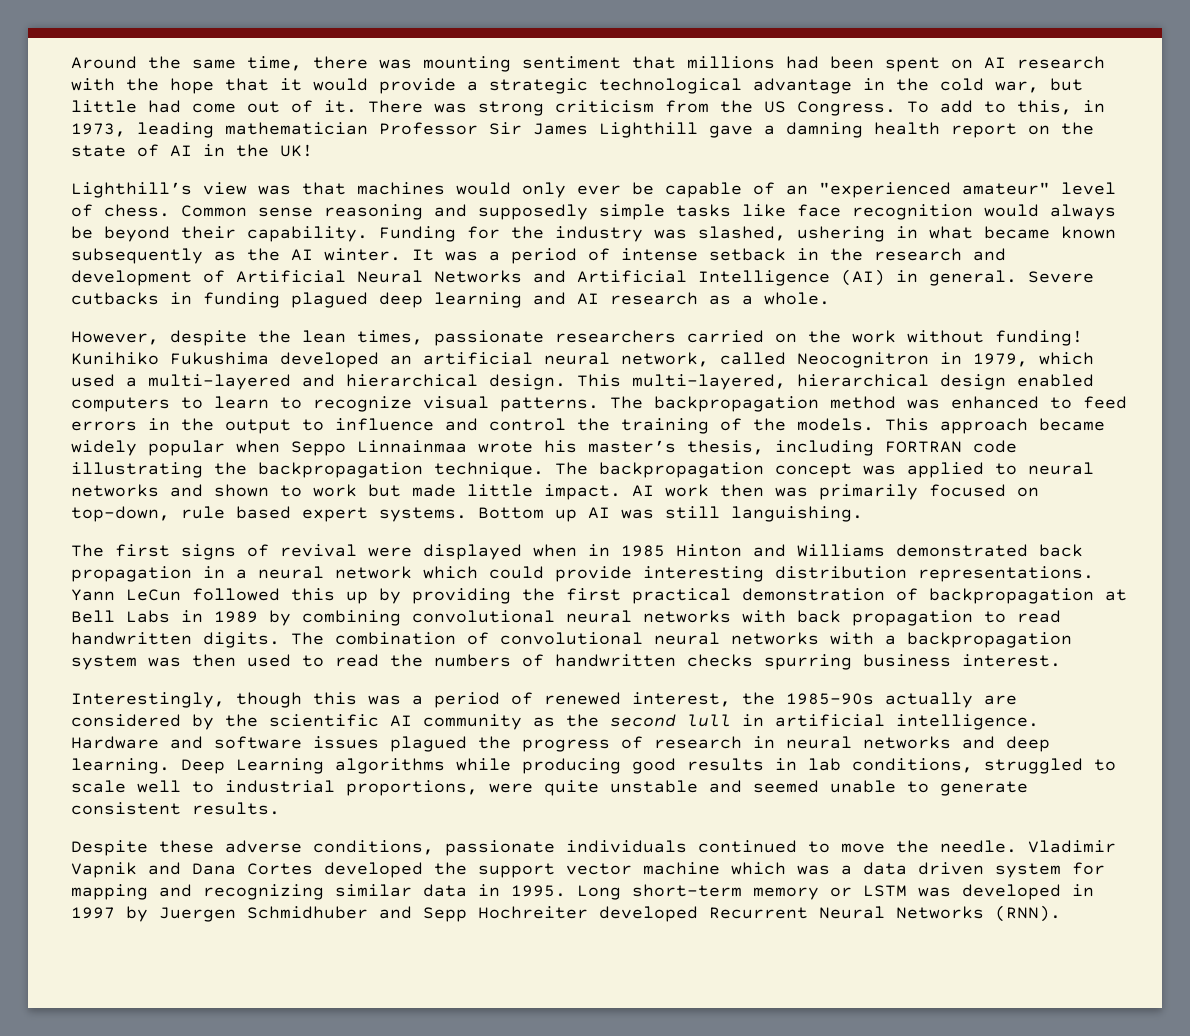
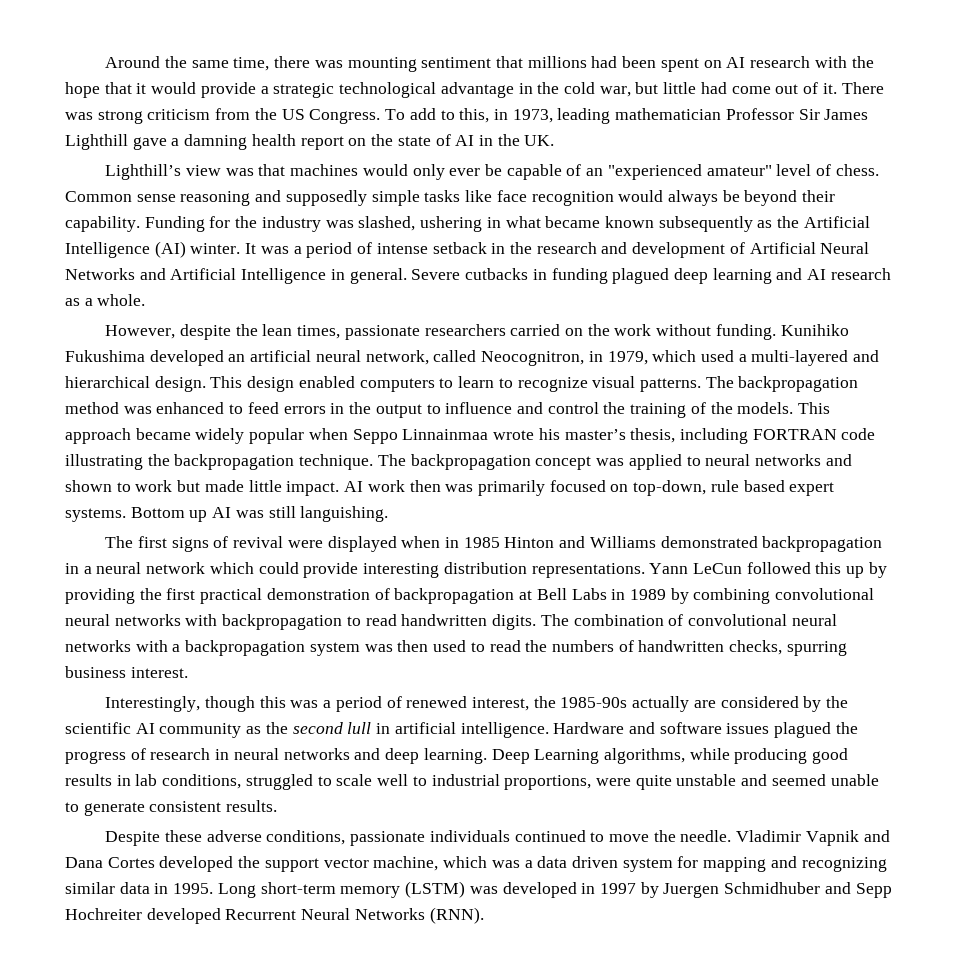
- To add to this, in 1973, leading mathematician Professor Sir James Lighthill gave a damning health report on the state of AI in the UK!
+ To add to this, in 1973, leading mathematician Professor Sir James Lighthill gave a damning health report on the state of AI in the UK.
- Funding for the industry was slashed, ushering in what became known subsequently as the AI winter.
+ Funding for the industry was slashed, ushering in what became known subsequently as the Artificial Intelligence (AI) winter.
- It was a period of intense setback in the research and development of Artificial Neural Networks and Artificial Intelligence (AI) in general.
+ It was a period of intense setback in the research and development of Artificial Neural Networks and Artificial Intelligence in general.
- However, despite the lean times, passionate researchers carried on the work without funding!
+ However, despite the lean times, passionate researchers carried on the work without funding.
- Kunihiko Fukushima developed an artificial neural network, called Neocognitron in 1979, which used a multi-layered and hierarchical design.
+ Kunihiko Fukushima developed an artificial neural network, called Neocognitron, in 1979, which used a multi-layered and hierarchical design.
- This multi-layered, hierarchical design enabled computers to learn to recognize visual patterns.
+ This design enabled computers to learn to recognize visual patterns.
- The first signs of revival were displayed when in 1985 Hinton and Williams demonstrated back propagation in a neural network which could provide interesting distribution representations.
+ The first signs of revival were displayed when in 1985 Hinton and Williams demonstrated backpropagation in a neural network which could provide interesting distribution representations.
- Yann LeCun followed this up by providing the first practical demonstration of backpropagation at Bell Labs in 1989 by combining convolutional neural networks with back propagation to read handwritten digits.
+ Yann LeCun followed this up by providing the first practical demonstration of backpropagation at Bell Labs in 1989 by combining convolutional neural networks with backpropagation to read handwritten digits.
- The combination of convolutional neural networks with a backpropagation system was then used to read the numbers of handwritten checks spurring business interest.
+ The combination of convolutional neural networks with a backpropagation system was then used to read the numbers of handwritten checks, spurring business interest.
- Deep Learning algorithms while producing good results in lab conditions, struggled to scale well to industrial proportions, were quite unstable and seemed unable to generate consistent results.
+ Deep Learning algorithms, while producing good results in lab conditions, struggled to scale well to industrial proportions, were quite unstable and seemed unable to generate consistent results.
- Vladimir Vapnik and Dana Cortes developed the support vector machine which was a data driven system for mapping and recognizing similar data in 1995.
+ Vladimir Vapnik and Dana Cortes developed the support vector machine, which was a data driven system for mapping and recognizing similar data in 1995.
- Long short-term memory or LSTM was developed in 1997 by Juergen Schmidhuber and Sepp Hochreiter developed Recurrent Neural Networks (RNN).
+ Long short-term memory (LSTM) was developed in 1997 by Juergen Schmidhuber and Sepp Hochreiter developed Recurrent Neural Networks (RNN).

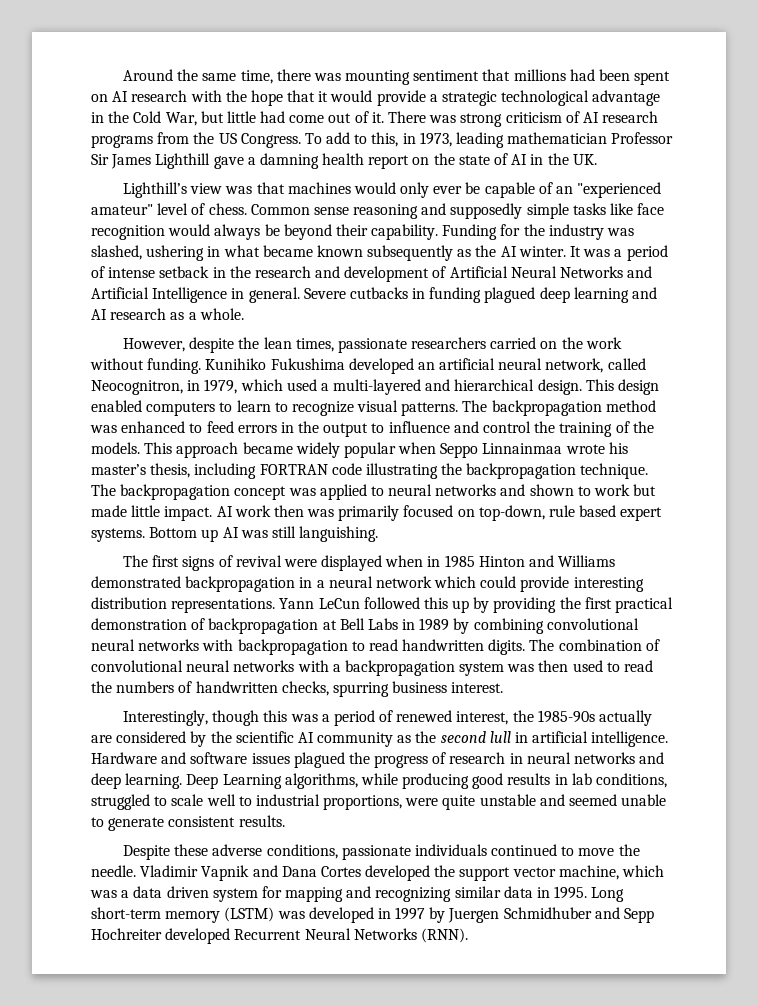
- Around the same time, there was mounting sentiment that millions had been spent on AI research with the hope that it would provide a strategic technological advantage in the cold war, but little had come out of it.
+ Around the same time, there was mounting sentiment that millions had been spent on AI research with the hope that it would provide a strategic technological advantage in the Cold War, but little had come out of it.
- There was strong criticism from the US Congress.
+ There was strong criticism of AI research programs from the US Congress.
- Funding for the industry was slashed, ushering in what became known subsequently as the Artificial Intelligence (AI) winter.
+ Funding for the industry was slashed, ushering in what became known subsequently as the AI winter.

